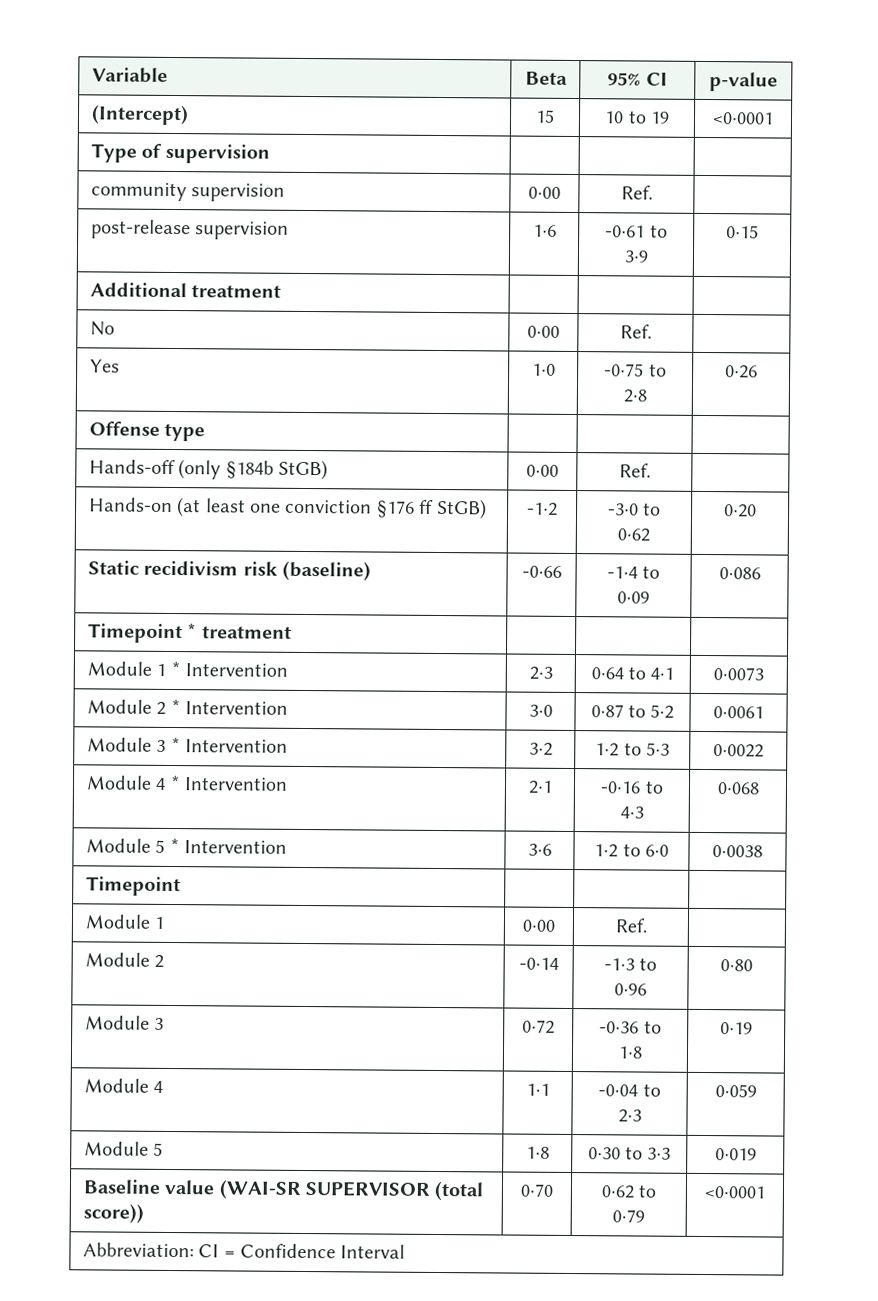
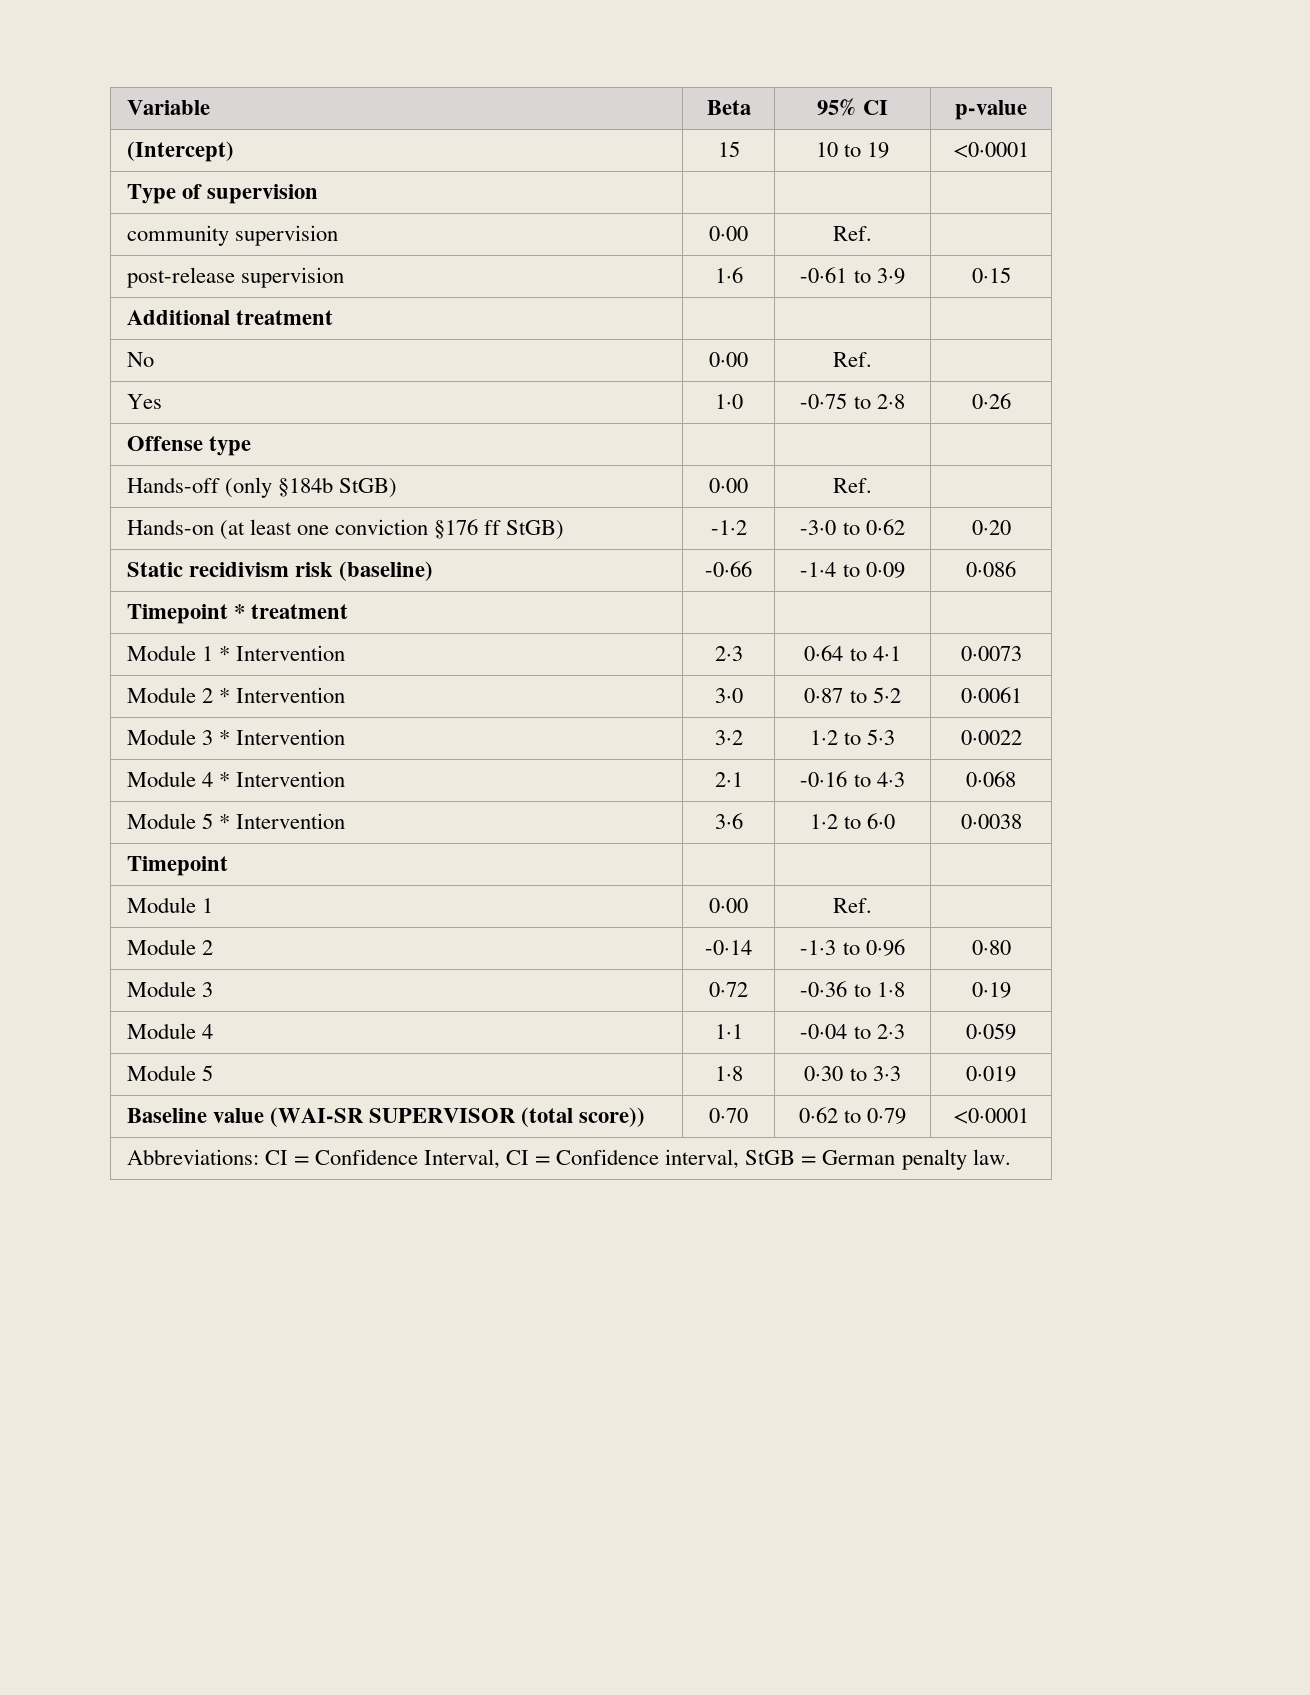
- Abbreviation: CI = Confidence Interval
+ Abbreviations: CI = Confidence Interval, CI = Confidence interval, StGB = German penalty law.

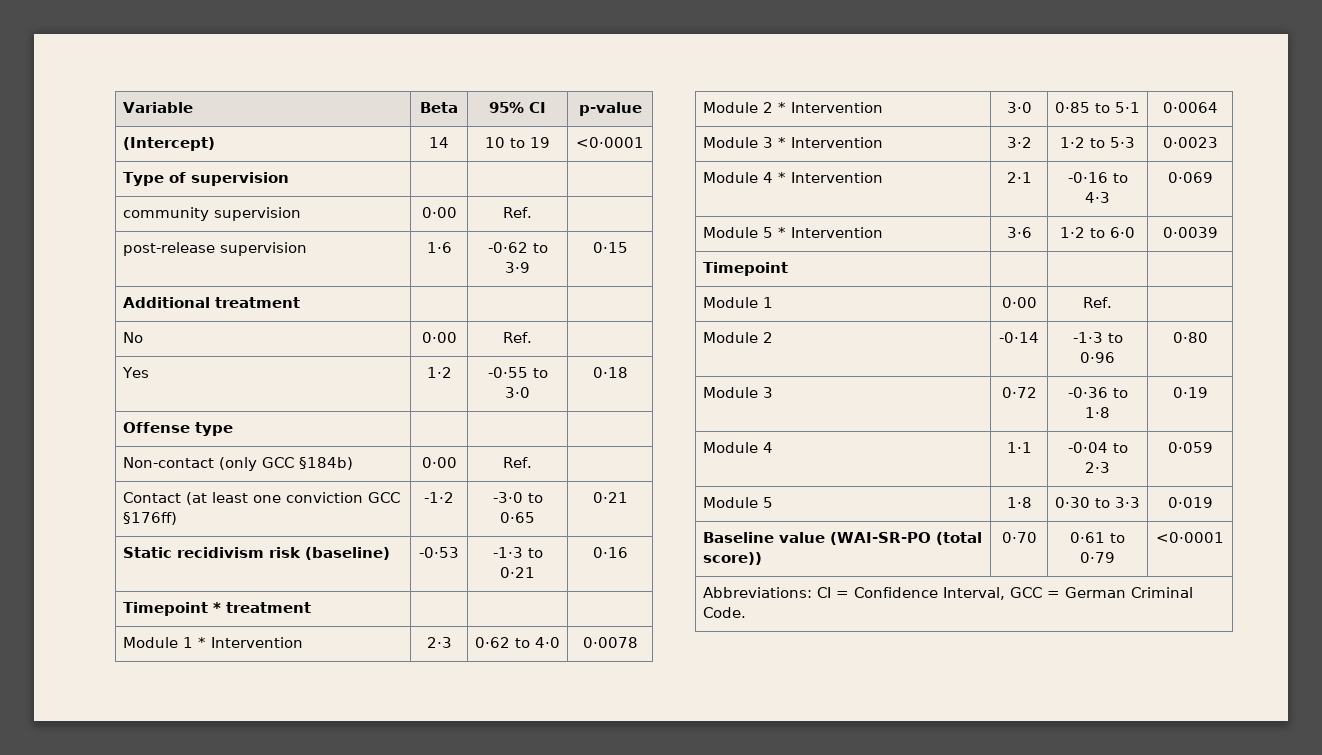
- (Intercept) | 15 | 10 to 19 | <0·0001
+ (Intercept) | 14 | 10 to 19 | <0·0001
- post-release supervision | 1·6 | -0·61 to 3·9 | 0·15
+ post-release supervision | 1·6 | -0·62 to 3·9 | 0·15
- Yes | 1·0 | -0·75 to 2·8 | 0·26
+ Yes | 1·2 | -0·55 to 3·0 | 0·18
  Offense type | | |
- Hands-off (only §184b StGB) | 0·00 | Ref. |
- Hands-on (at least one conviction §176 ff StGB) | -1·2 | -3·0 to 0·62 | 0·20
+ Non-contact (only GCC §184b) | 0·00 | Ref. |
+ Contact (at least one conviction GCC §176ff) | -1·2 | -3·0 to 0·65 | 0·21
- Static recidivism risk (baseline) | -0·66 | -1·4 to 0·09 | 0·086
+ Static recidivism risk (baseline) | -0·53 | -1·3 to 0·21 | 0·16
- Module 1 * Intervention | 2·3 | 0·64 to 4·1 | 0·0073
+ Module 1 * Intervention | 2·3 | 0·62 to 4·0 | 0·0078
- Module 2 * Intervention | 3·0 | 0·87 to 5·2 | 0·0061
+ Module 2 * Intervention | 3·0 | 0·85 to 5·1 | 0·0064
- Module 3 * Intervention | 3·2 | 1·2 to 5·3 | 0·0022
+ Module 3 * Intervention | 3·2 | 1·2 to 5·3 | 0·0023
- Module 4 * Intervention | 2·1 | -0·16 to 4·3 | 0·068
+ Module 4 * Intervention | 2·1 | -0·16 to 4·3 | 0·069
- Module 5 * Intervention | 3·6 | 1·2 to 6·0 | 0·0038
+ Module 5 * Intervention | 3·6 | 1·2 to 6·0 | 0·0039
- Baseline value (WAI-SR SUPERVISOR (total score)) | 0·70 | 0·62 to 0·79 | <0·0001
+ Baseline value (WAI-SR-PO (total score)) | 0·70 | 0·61 to 0·79 | <0·0001
- Abbreviations: CI = Confidence Interval, CI = Confidence interval, StGB = German penalty law.
+ Abbreviations: CI = Confidence Interval, GCC = German Criminal Code.

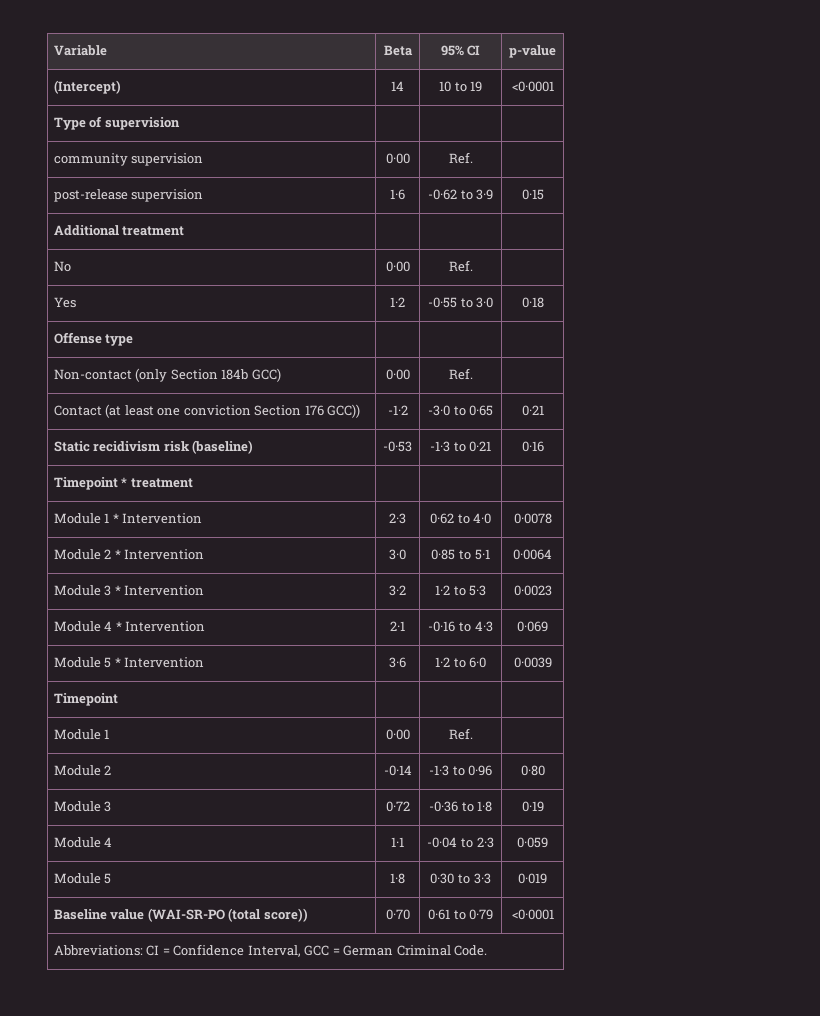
- Non-contact (only GCC §184b) | 0·00 | Ref. |
+ Non-contact (only Section 184b GCC) | 0·00 | Ref. |
- Contact (at least one conviction GCC §176ff) | -1·2 | -3·0 to 0·65 | 0·21
+ Contact (at least one conviction Section 176 GCC)) | -1·2 | -3·0 to 0·65 | 0·21

